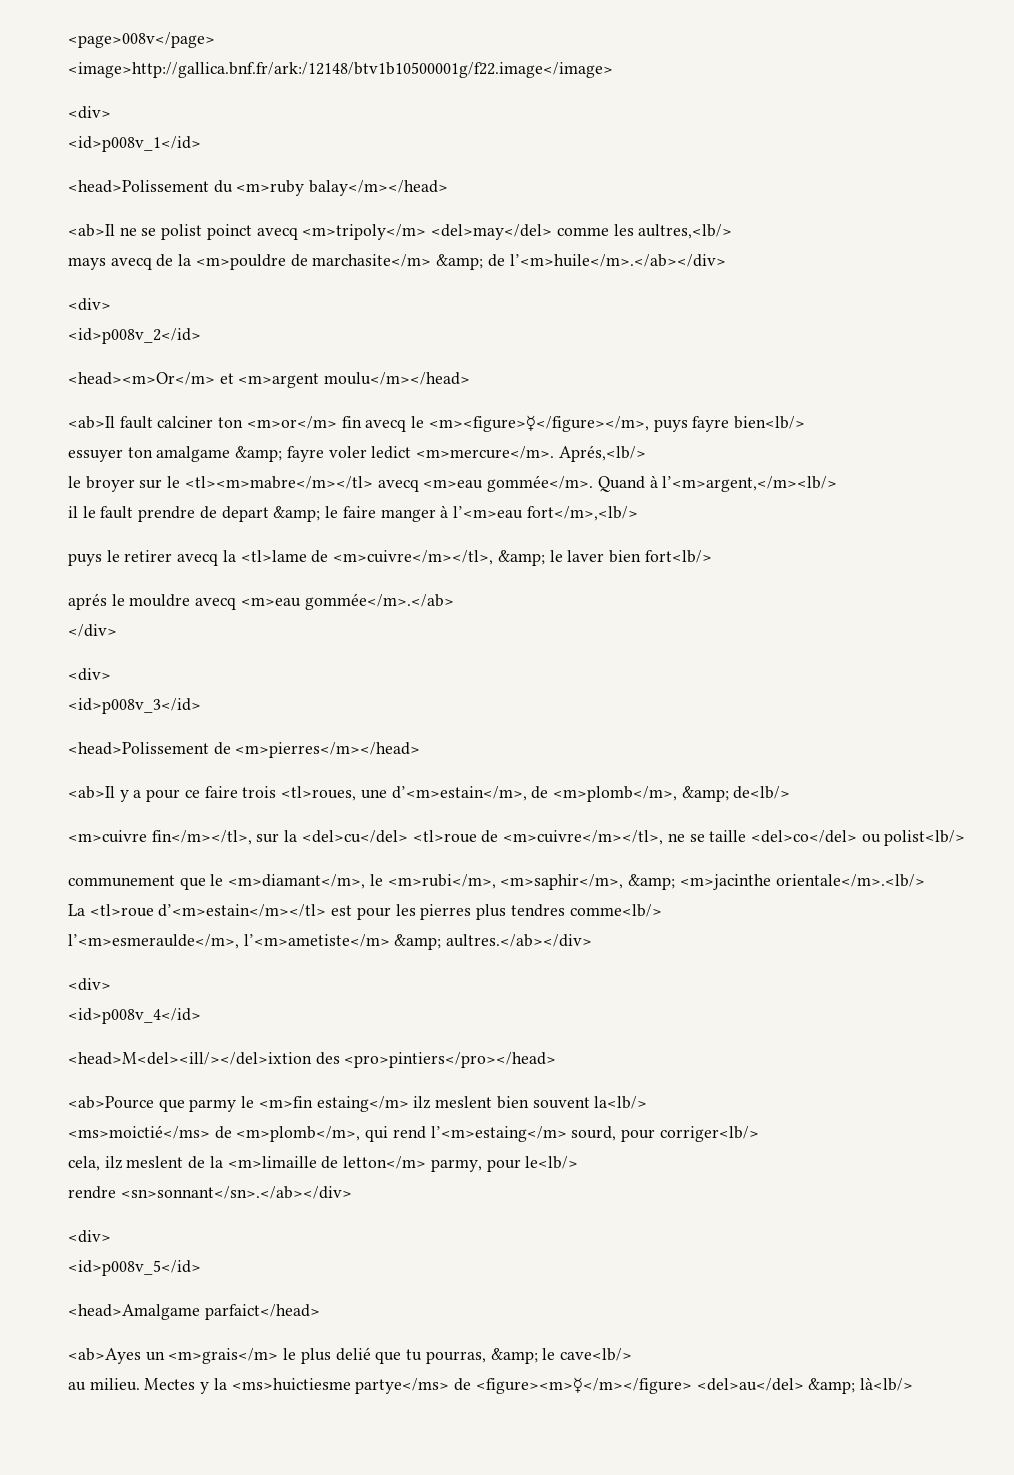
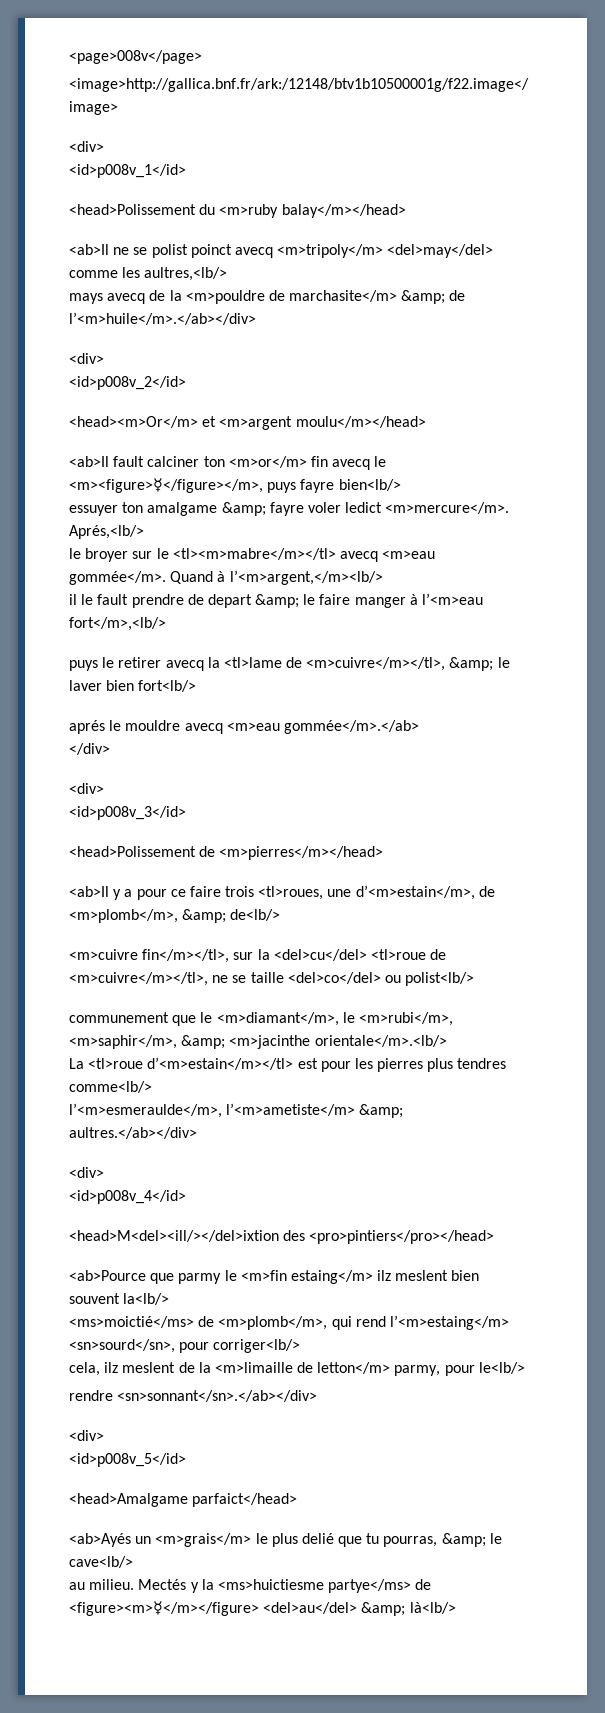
- <ms>moictié</ms> de <m>plomb</m>, qui rend l’<m>estaing</m> sourd, pour corriger<lb/>
+ <ms>moictié</ms> de <m>plomb</m>, qui rend l’<m>estaing</m> <sn>sourd</sn>, pour corriger<lb/>
- <ab>Ayes un <m>grais</m> le plus delié que tu pourras, &amp; le cave<lb/>
+ <ab>Ayés un <m>grais</m> le plus delié que tu pourras, &amp; le cave<lb/>
- Mectes y la <ms>huictiesme partye</ms> de <figure><m>☿</m></figure> <del>au</del> &amp; là<lb/>
+ Mectés y la <ms>huictiesme partye</ms> de <figure><m>☿</m></figure> <del>au</del> &amp; là<lb/>

